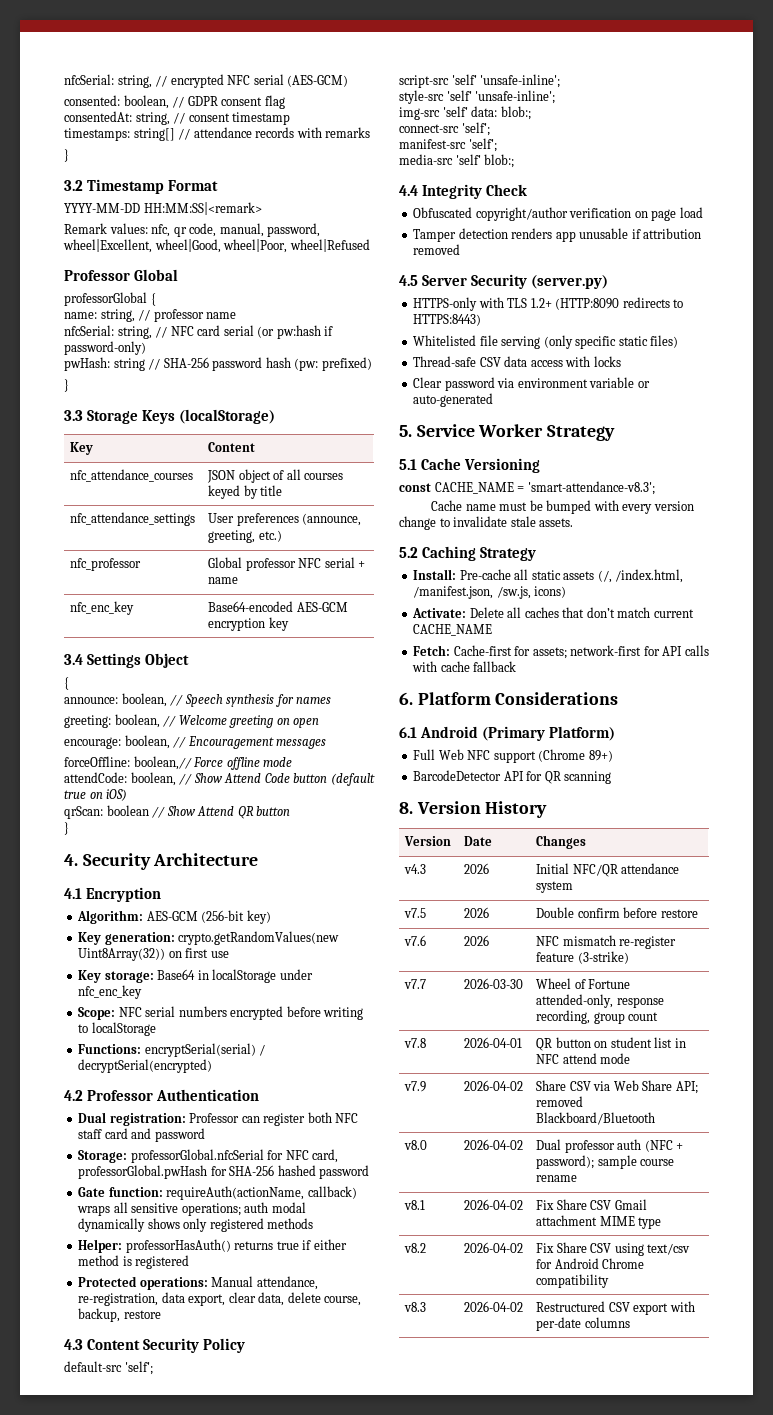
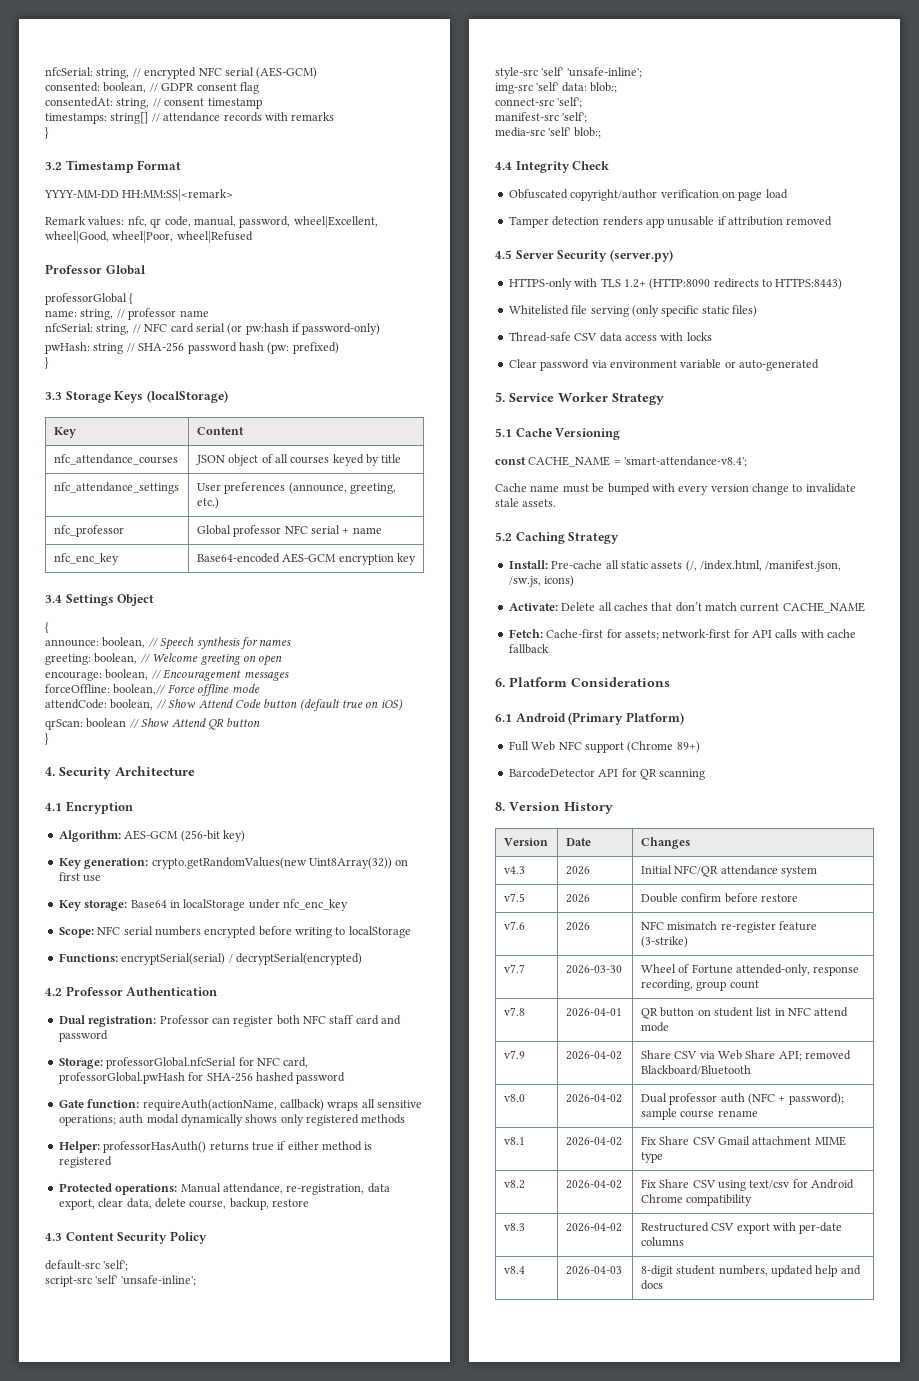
- const CACHE_NAME = 'smart-attendance-v8.3';
+ const CACHE_NAME = 'smart-attendance-v8.4';
+ v8.4 | 2026-04-03 | 8-digit student numbers, updated help and docs

